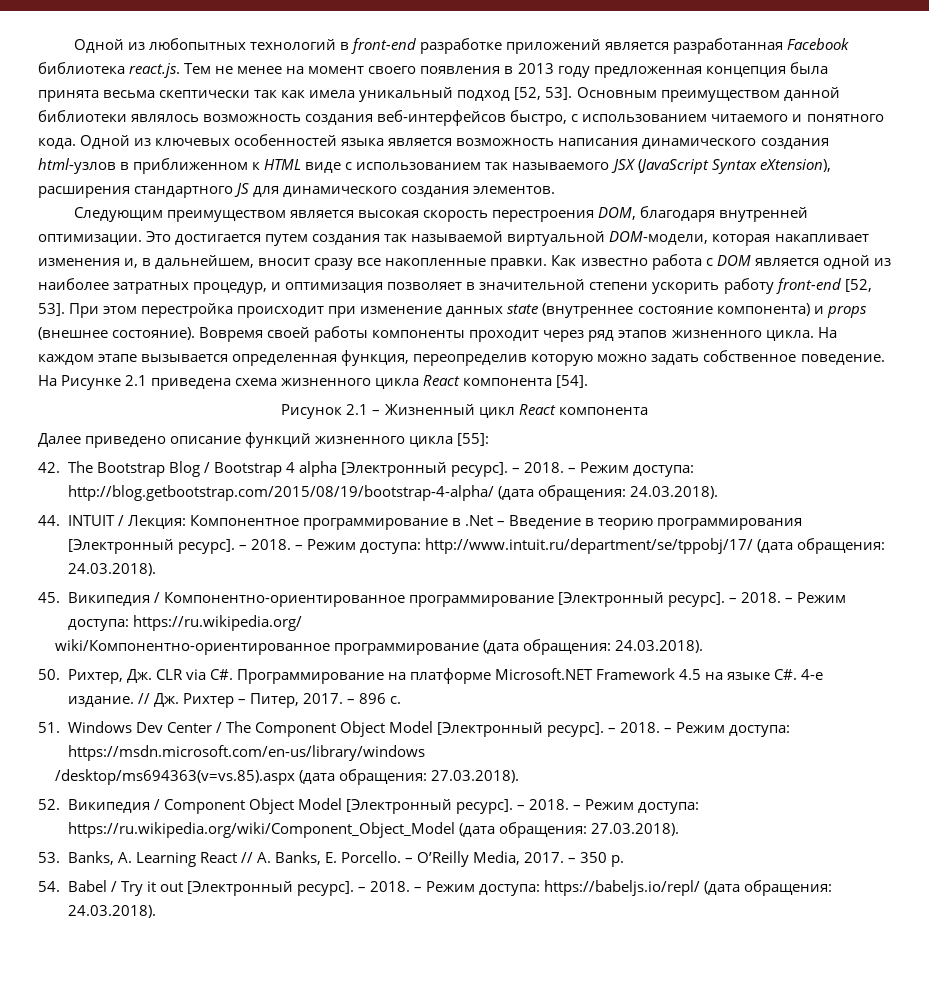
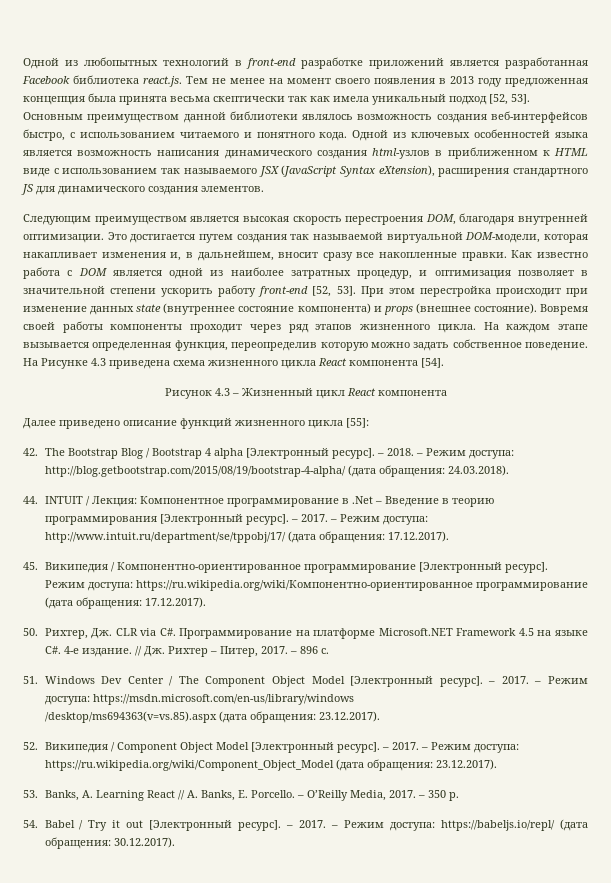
- На Рисунке 2.1 приведена схема жизненного цикла React компонента [54].
+ На Рисунке 4.3 приведена схема жизненного цикла React компонента [54].
- Рисунок 2.1 – Жизненный цикл React компонента
+ Рисунок 4.3 – Жизненный цикл React компонента
- 44. INTUIT / Лекция: Компонентное программирование в .Net – Введение в теорию программирования [Электронный ресурс]. – 2018.
+ 44. INTUIT / Лекция: Компонентное программирование в .Net – Введение в теорию программирования [Электронный ресурс]. – 2017.
- – Режим доступа: http://www.intuit.ru/department/se/tppobj/17/ (дата обращения: 24.03.2018).
+ – Режим доступа: http://www.intuit.ru/department/se/tppobj/17/ (дата обращения: 17.12.2017).
- – 2018. – Режим доступа: https://ru.wikipedia.org/
- wiki/Компонентно-ориентированное программирование (дата обращения: 24.03.2018).
+ Режим доступа: https://ru.wikipedia.org/wiki/Компонентно-ориентированное программирование (дата обращения: 17.12.2017).
- 51. Windows Dev Center / The Component Object Model [Электронный ресурс]. – 2018.
+ 51. Windows Dev Center / The Component Object Model [Электронный ресурс]. – 2017.
- /desktop/ms694363(v=vs.85).aspx (дата обращения: 27.03.2018).
+ /desktop/ms694363(v=vs.85).aspx (дата обращения: 23.12.2017).
- 52. Википедия / Component Object Model [Электронный ресурс]. – 2018.
+ 52. Википедия / Component Object Model [Электронный ресурс]. – 2017.
- – Режим доступа: https://ru.wikipedia.org/wiki/Component_Object_Model (дата обращения: 27.03.2018).
+ – Режим доступа: https://ru.wikipedia.org/wiki/Component_Object_Model (дата обращения: 23.12.2017).
- 54. Babel / Try it out [Электронный ресурс]. – 2018.
+ 54. Babel / Try it out [Электронный ресурс]. – 2017.
- – Режим доступа: https://babeljs.io/repl/ (дата обращения: 24.03.2018).
+ – Режим доступа: https://babeljs.io/repl/ (дата обращения: 30.12.2017).

